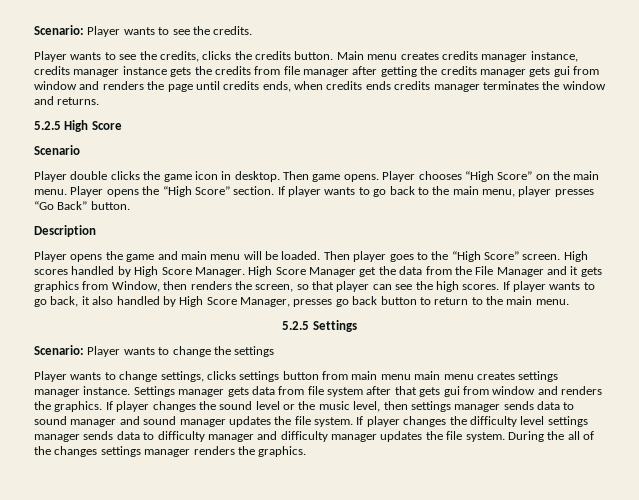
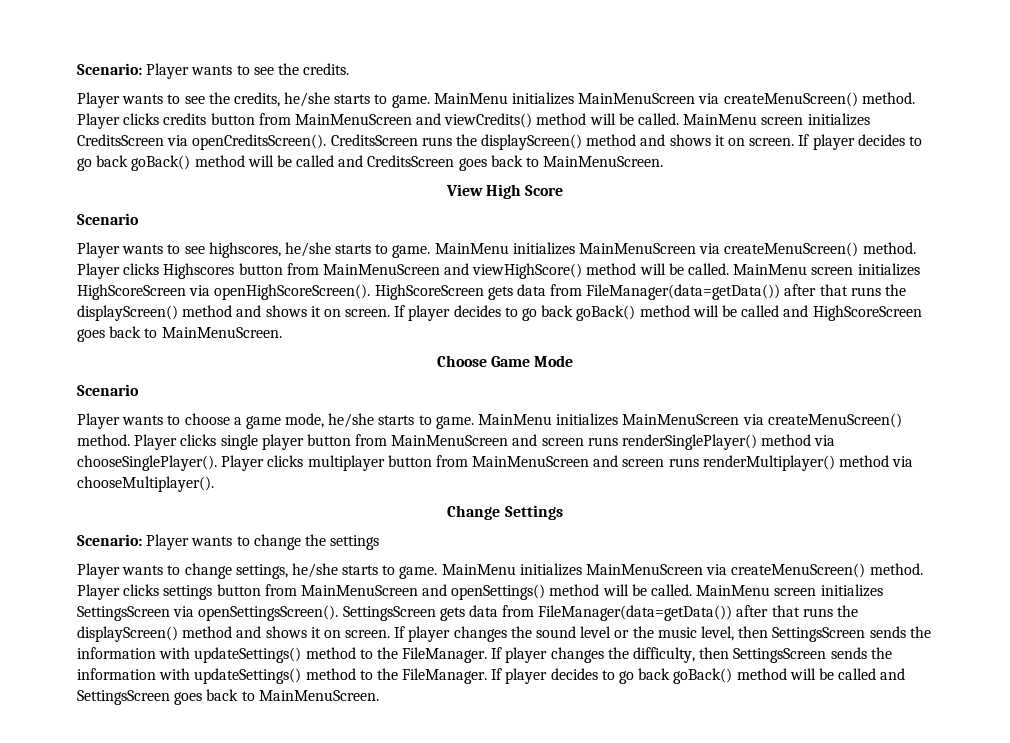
- Player wants to see the credits, clicks the credits button. Main menu creates credits manager instance, credits manager instance gets the credits from file manager after getting the credits manager gets gui from window and renders the page until credits ends, when credits ends credits manager terminates the window and returns.
- 5.2.5 High Score
+ Player wants to see the credits, he/she starts to game. MainMenu initializes MainMenuScreen via createMenuScreen() method. Player clicks credits button from MainMenuScreen and viewCredits() method will be called. MainMenu screen initializes CreditsScreen via openCreditsScreen(). CreditsScreen runs the displayScreen() method and shows it on screen. If player decides to go back goBack() method will be called and CreditsScreen goes back to MainMenuScreen.
+ View High Score
  Scenario
- Player double clicks the game icon in desktop. Then game opens. Player chooses “High Score” on the main menu. Player opens the “High Score” section. If player wants to go back to the main menu, player presses “Go Back” button.
- Description
- Player opens the game and main menu will be loaded. Then player goes to the “High Score” screen. High scores handled by High Score Manager. High Score Manager get the data from the File Manager and it gets graphics from Window, then renders the screen, so that player can see the high scores. If player wants to go back, it also handled by High Score Manager, presses go back button to return to the main menu.
- 5.2.5 Settings
+ Player wants to see highscores, he/she starts to game. MainMenu initializes MainMenuScreen via createMenuScreen() method. Player clicks Highscores button from MainMenuScreen and viewHighScore() method will be called. MainMenu screen initializes HighScoreScreen via openHighScoreScreen(). HighScoreScreen gets data from FileManager(data=getData()) after that runs the displayScreen() method and shows it on screen. If player decides to go back goBack() method will be called and HighScoreScreen goes back to MainMenuScreen.
+ Choose Game Mode
+ Scenario
+ Player wants to choose a game mode, he/she starts to game. MainMenu initializes MainMenuScreen via createMenuScreen() method. Player clicks single player button from MainMenuScreen and screen runs renderSinglePlayer() method via chooseSinglePlayer(). Player clicks multiplayer button from MainMenuScreen and screen runs renderMultiplayer() method via chooseMultiplayer().
+ Change Settings
- Player wants to change settings, clicks settings button from main menu main menu creates settings manager instance. Settings manager gets data from file system after that gets gui from window and renders the graphics.
+ Player wants to change settings, he/she starts to game. MainMenu initializes MainMenuScreen via createMenuScreen() method. Player clicks settings button from MainMenuScreen and openSettings() method will be called. MainMenu screen initializes SettingsScreen via openSettingsScreen(). SettingsScreen gets data from FileManager(data=getData()) after that runs the displayScreen() method and shows it on screen.
- If player changes the sound level or the music level, then settings manager sends data to sound manager and sound manager updates the file system. If player changes the difficulty level settings manager sends data to difficulty manager and difficulty manager updates the file system. During the all of the changes settings manager renders the graphics.
+ If player changes the sound level or the music level, then SettingsScreen sends the information with updateSettings() method to the FileManager. If player changes the difficulty, then SettingsScreen sends the information with updateSettings() method to the FileManager. If player decides to go back goBack() method will be called and SettingsScreen goes back to MainMenuScreen.

